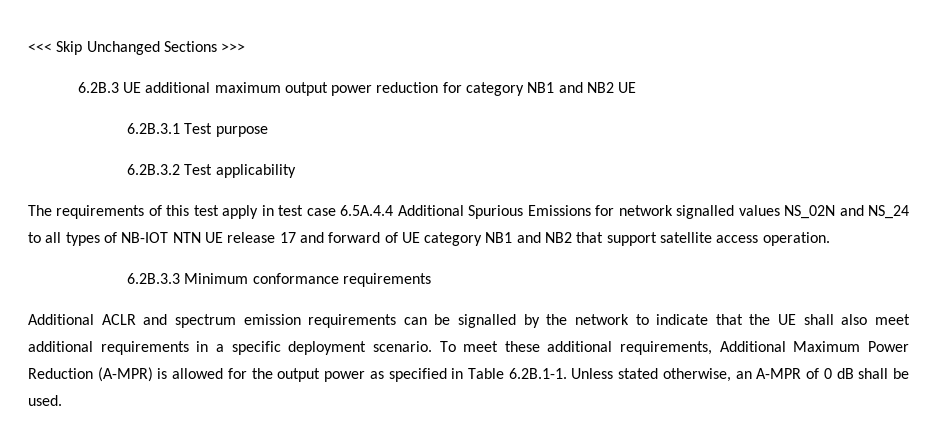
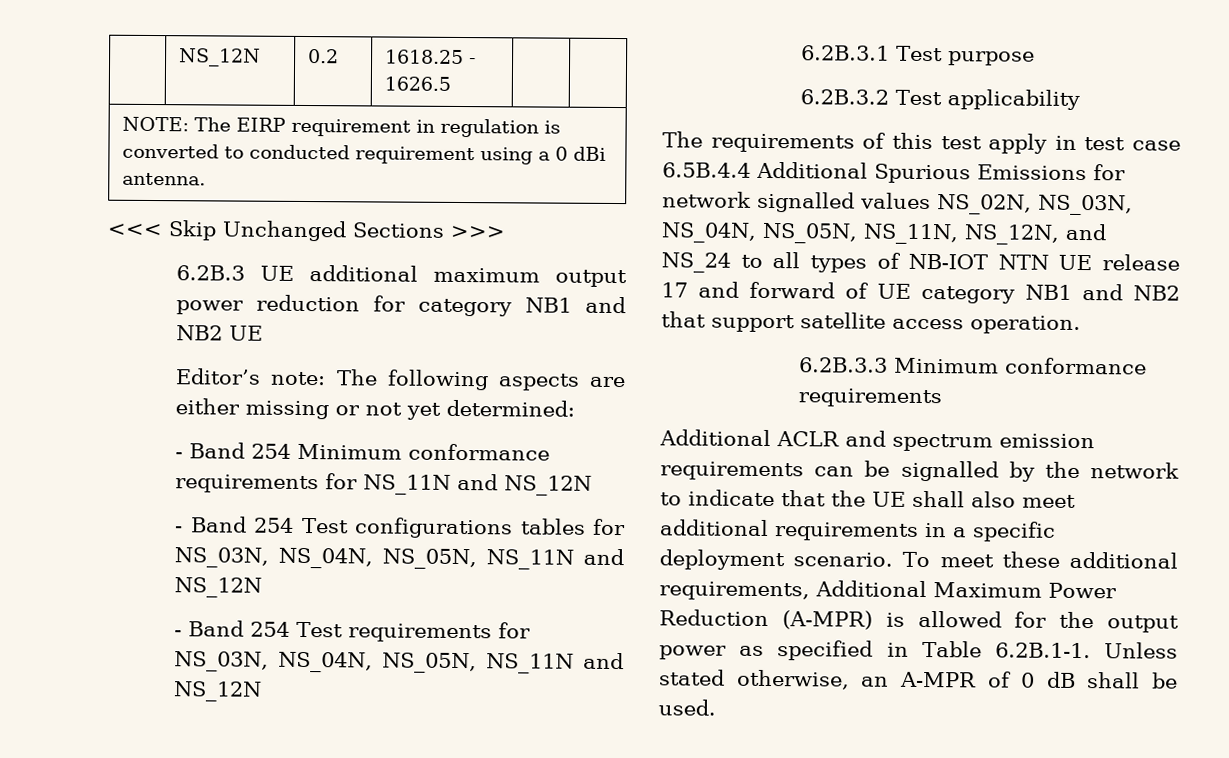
+ | NS_12N | 0.2 | 1618.25 - 1626.5 | |
+ NOTE: The EIRP requirement in regulation is converted to conducted requirement using a 0 dBi antenna.
+ Editor’s note: The following aspects are either missing or not yet determined:
+ - Band 254 Minimum conformance requirements for NS_11N and NS_12N
+ - Band 254 Test configurations tables for NS_03N, NS_04N, NS_05N, NS_11N and NS_12N
+ - Band 254 Test requirements for NS_03N, NS_04N, NS_05N, NS_11N and NS_12N
- The requirements of this test apply in test case 6.5A.4.4 Additional Spurious Emissions for network signalled values NS_02N and NS_24 to all types of NB-IOT NTN UE release 17 and forward of UE category NB1 and NB2 that support satellite access operation.
+ The requirements of this test apply in test case 6.5B.4.4 Additional Spurious Emissions for network signalled values NS_02N, NS_03N, NS_04N, NS_05N, NS_11N, NS_12N, and NS_24 to all types of NB-IOT NTN UE release 17 and forward of UE category NB1 and NB2 that support satellite access operation.

